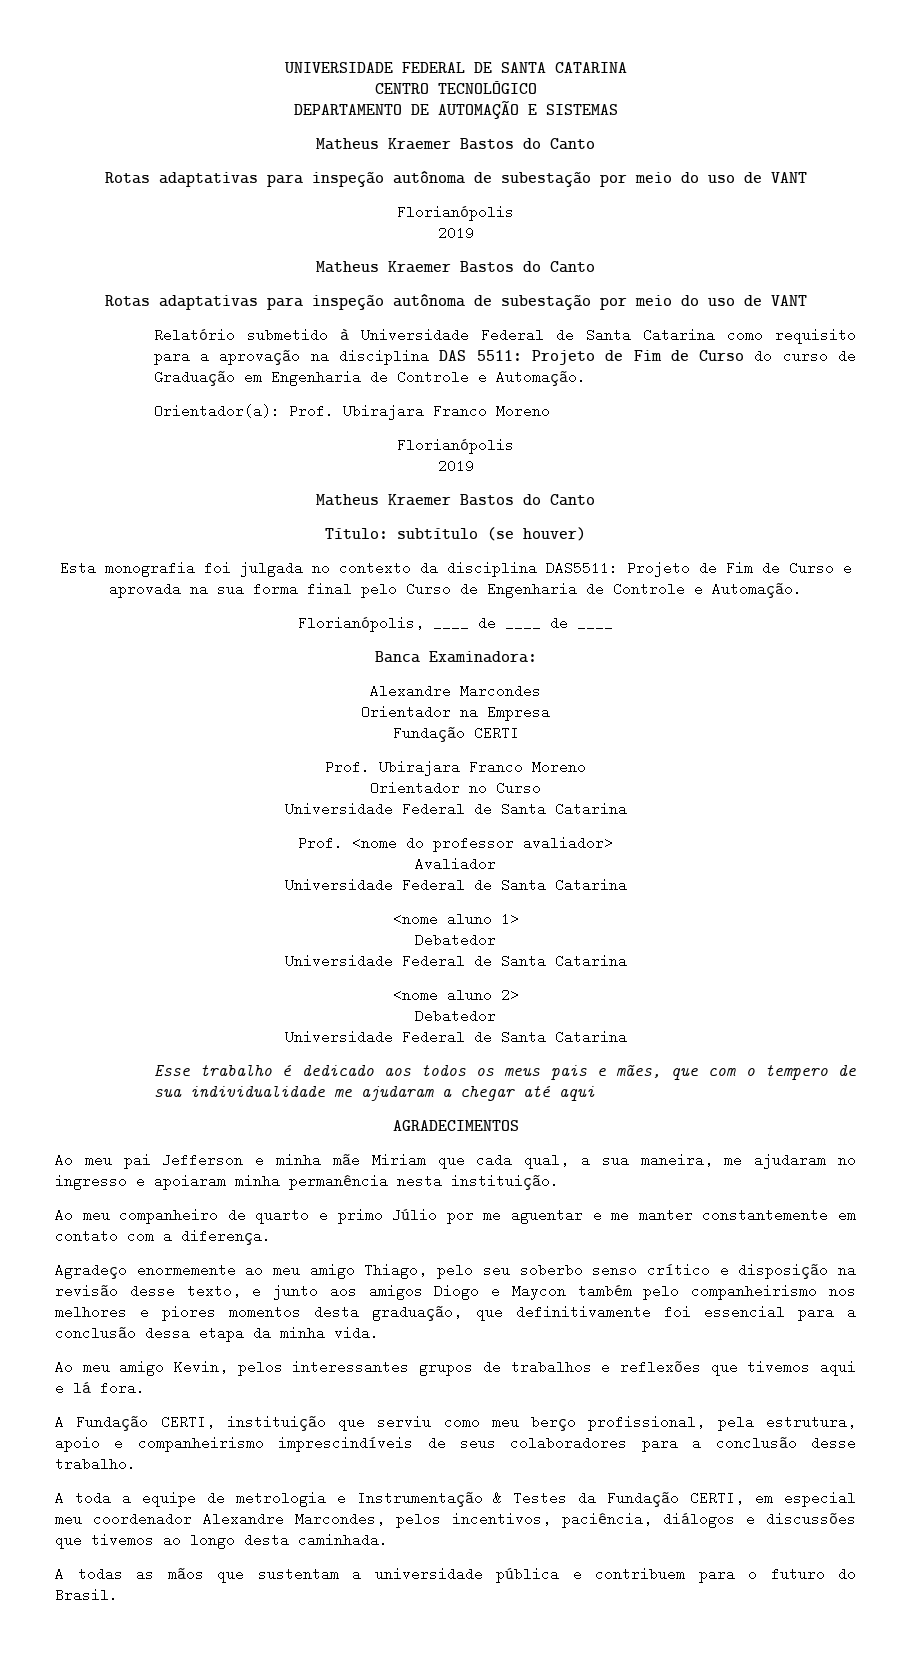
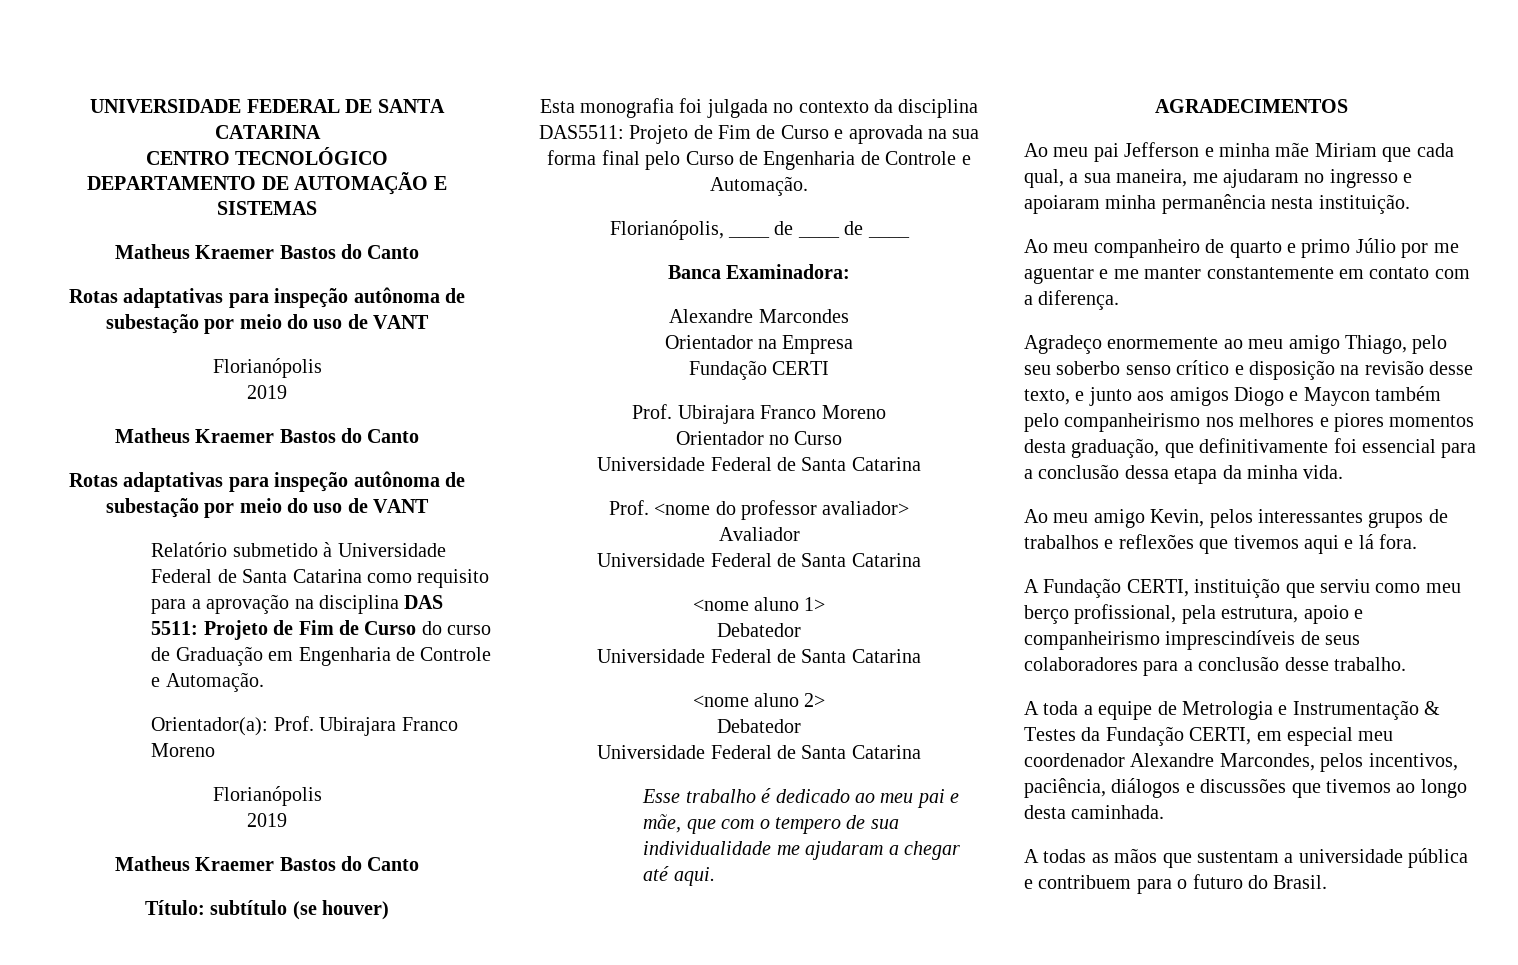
- Esse trabalho é dedicado aos todos os meus pais e mães, que com o tempero de sua individualidade me ajudaram a chegar até aqui
+ Esse trabalho é dedicado ao meu pai e mãe, que com o tempero de sua individualidade me ajudaram a chegar até aqui.
- A toda a equipe de metrologia e Instrumentação & Testes da Fundação CERTI, em especial meu coordenador Alexandre Marcondes, pelos incentivos, paciência, diálogos e discussões que tivemos ao longo desta caminhada.
+ A toda a equipe de Metrologia e Instrumentação & Testes da Fundação CERTI, em especial meu coordenador Alexandre Marcondes, pelos incentivos, paciência, diálogos e discussões que tivemos ao longo desta caminhada.

